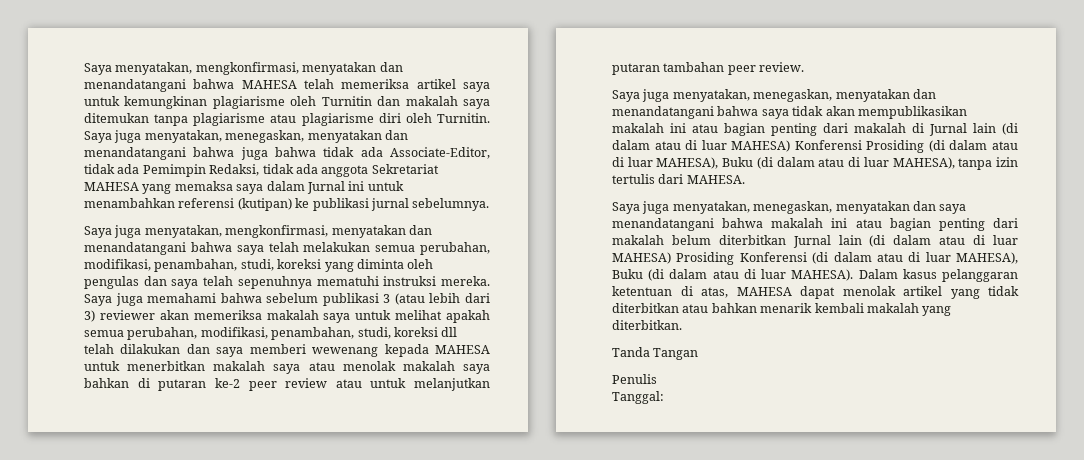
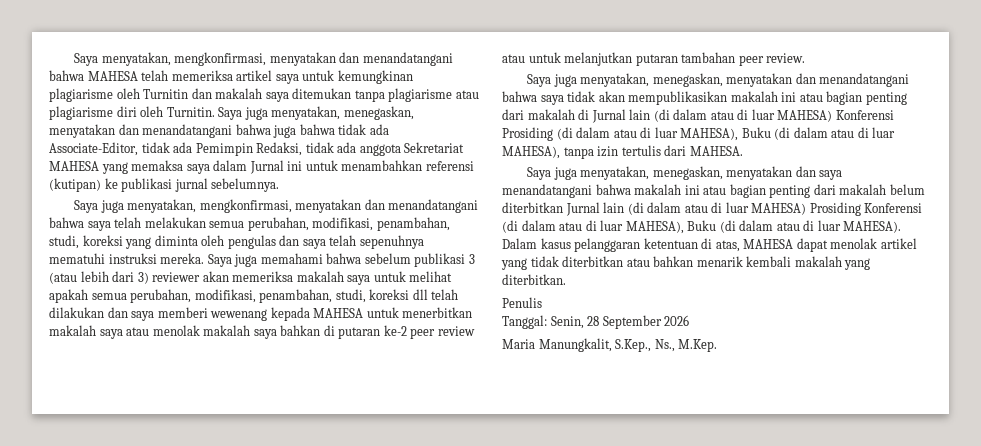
- Tanda Tangan
- Tanggal:
+ Tanggal: Senin, 28 September 2026
+ Maria Manungkalit, S.Kep., Ns., M.Kep.

